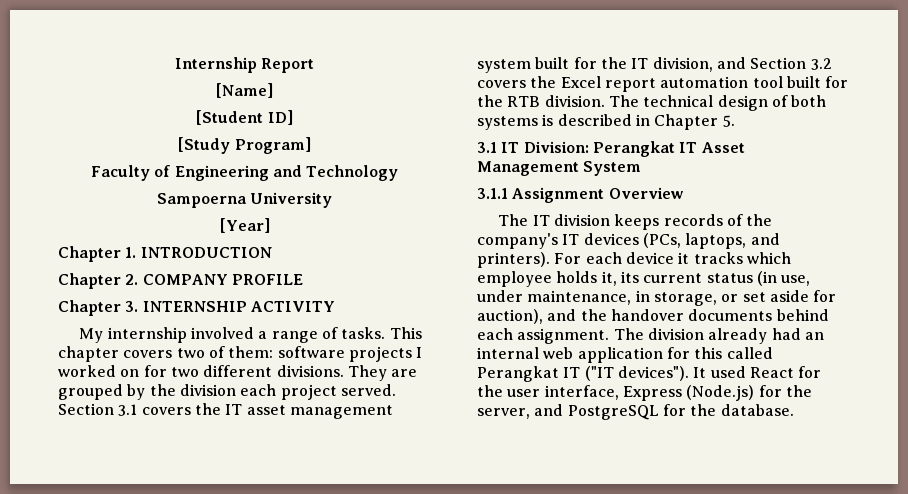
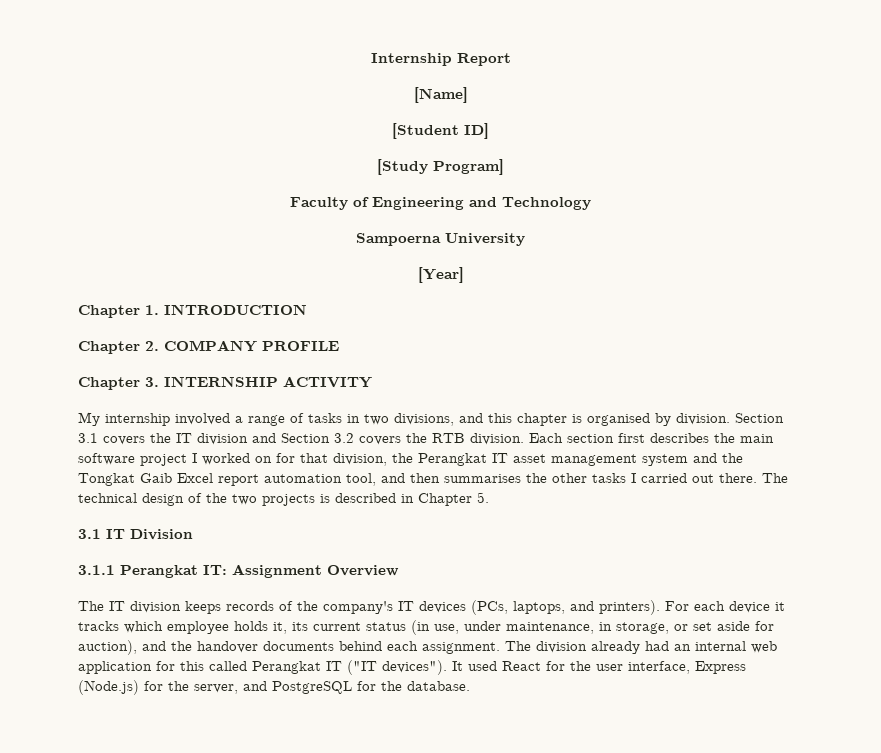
- My internship involved a range of tasks. This chapter covers two of them: software projects I worked on for two different divisions. They are grouped by the division each project served.
+ My internship involved a range of tasks in two divisions, and this chapter is organised by division.
- Section 3.1 covers the IT asset management system built for the IT division, and Section 3.2 covers the Excel report automation tool built for the RTB division.
+ Section 3.1 covers the IT division and Section 3.2 covers the RTB division. Each section first describes the main software project I worked on for that division, the Perangkat IT asset management system and the Tongkat Gaib Excel report automation tool, and then summarises the other tasks I carried out there.
- The technical design of both systems is described in Chapter 5.
+ The technical design of the two projects is described in Chapter 5.
- 3.1 IT Division: Perangkat IT Asset Management System
+ 3.1 IT Division
- 3.1.1 Assignment Overview
+ 3.1.1 Perangkat IT: Assignment Overview

